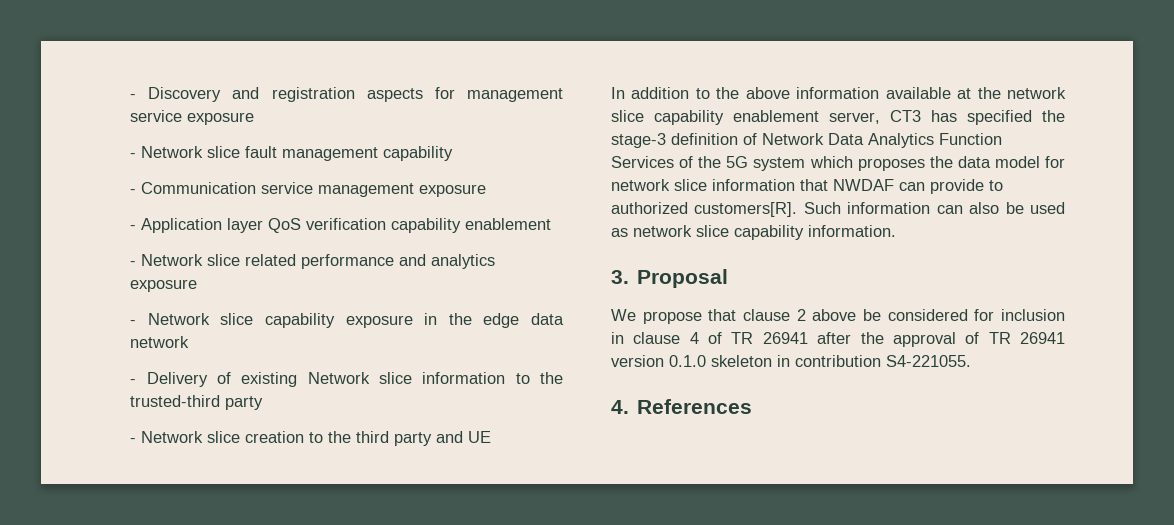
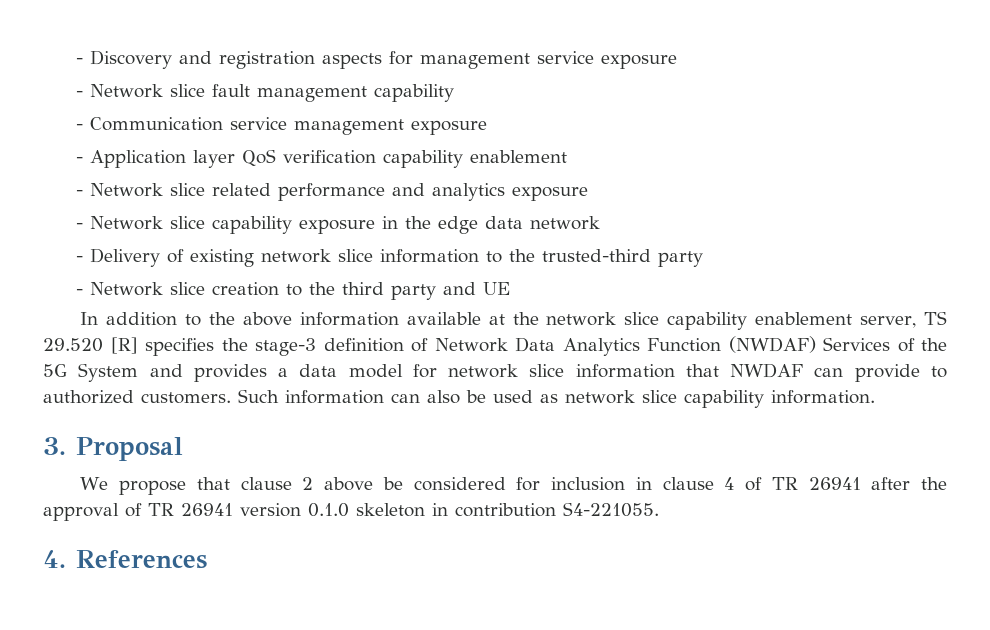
- - Delivery of existing Network slice information to the trusted-third party
+ - Delivery of existing network slice information to the trusted-third party
- In addition to the above information available at the network slice capability enablement server, CT3 has specified the stage-3 definition of Network Data Analytics Function Services of the 5G system which proposes the data model for network slice information that NWDAF can provide to authorized customers[R].
+ In addition to the above information available at the network slice capability enablement server, TS 29.520 [R] specifies the stage-3 definition of Network Data Analytics Function (NWDAF) Services of the 5G System and provides a data model for network slice information that NWDAF can provide to authorized customers.

